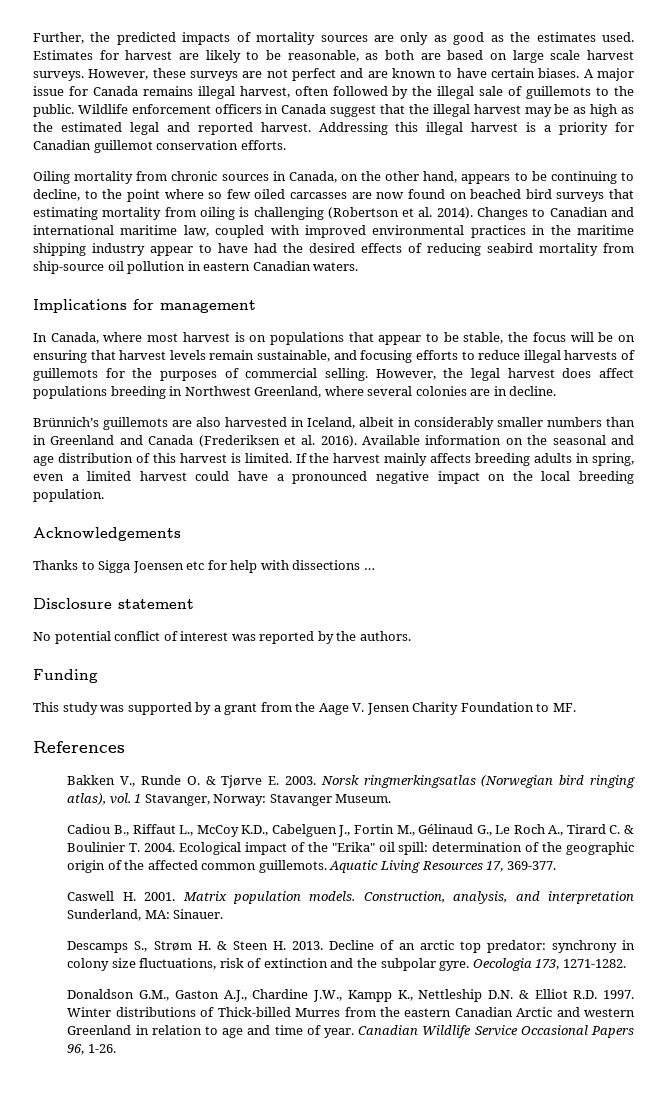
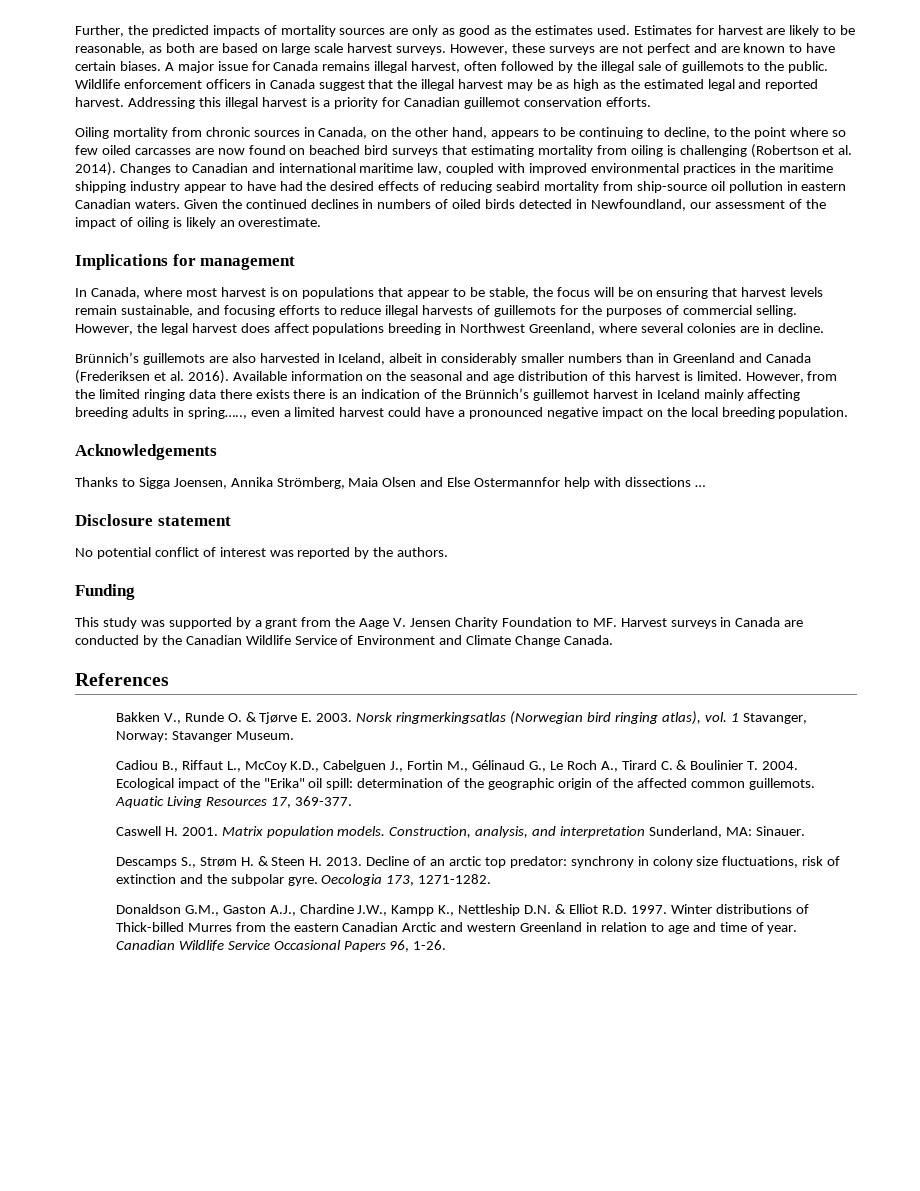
+ Given the continued declines in numbers of oiled birds detected in Newfoundland, our assessment of the impact of oiling is likely an overestimate.
- If the harvest mainly affects breeding adults in spring, even a limited harvest could have a pronounced negative impact on the local breeding population.
+ However, from the limited ringing data there exists there is an indication of the Brünnich’s guillemot harvest in Iceland mainly affecting breeding adults in spring….., even a limited harvest could have a pronounced negative impact on the local breeding population.
- Thanks to Sigga Joensen etc for help with dissections …
+ Thanks to Sigga Joensen, Annika Strömberg, Maia Olsen and Else Ostermannfor help with dissections …
- This study was supported by a grant from the Aage V. Jensen Charity Foundation to MF.
+ This study was supported by a grant from the Aage V. Jensen Charity Foundation to MF. Harvest surveys in Canada are conducted by the Canadian Wildlife Service of Environment and Climate Change Canada.

